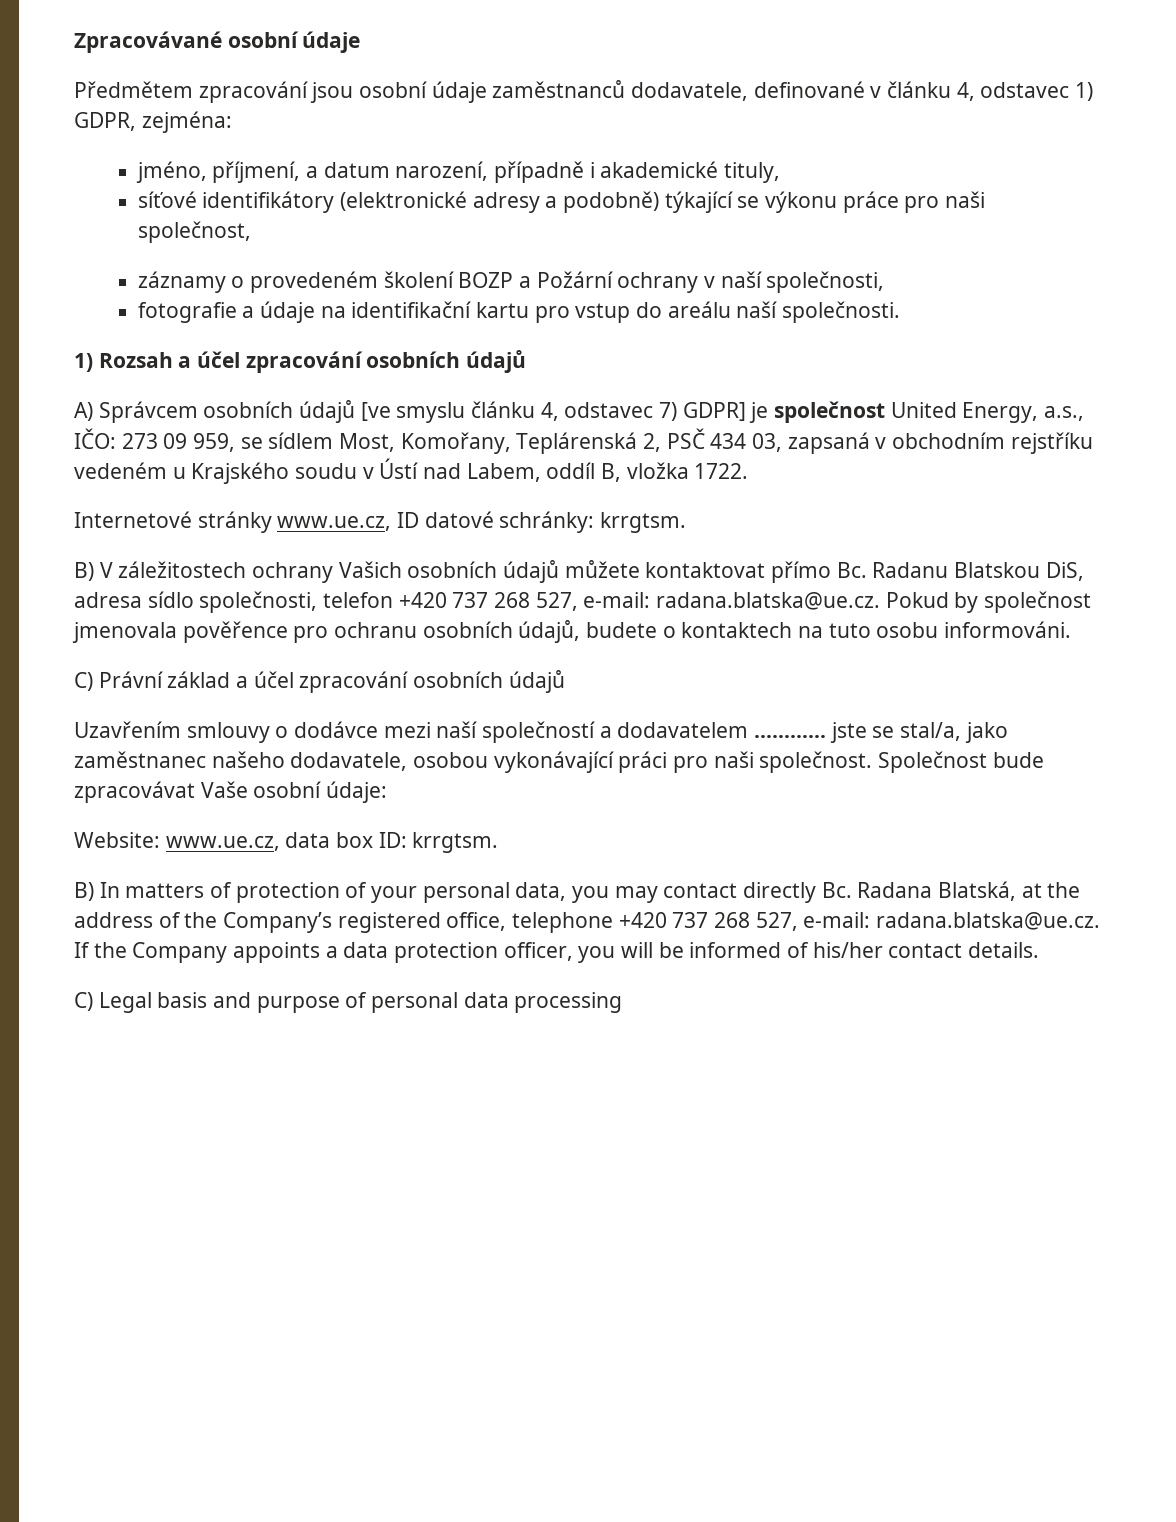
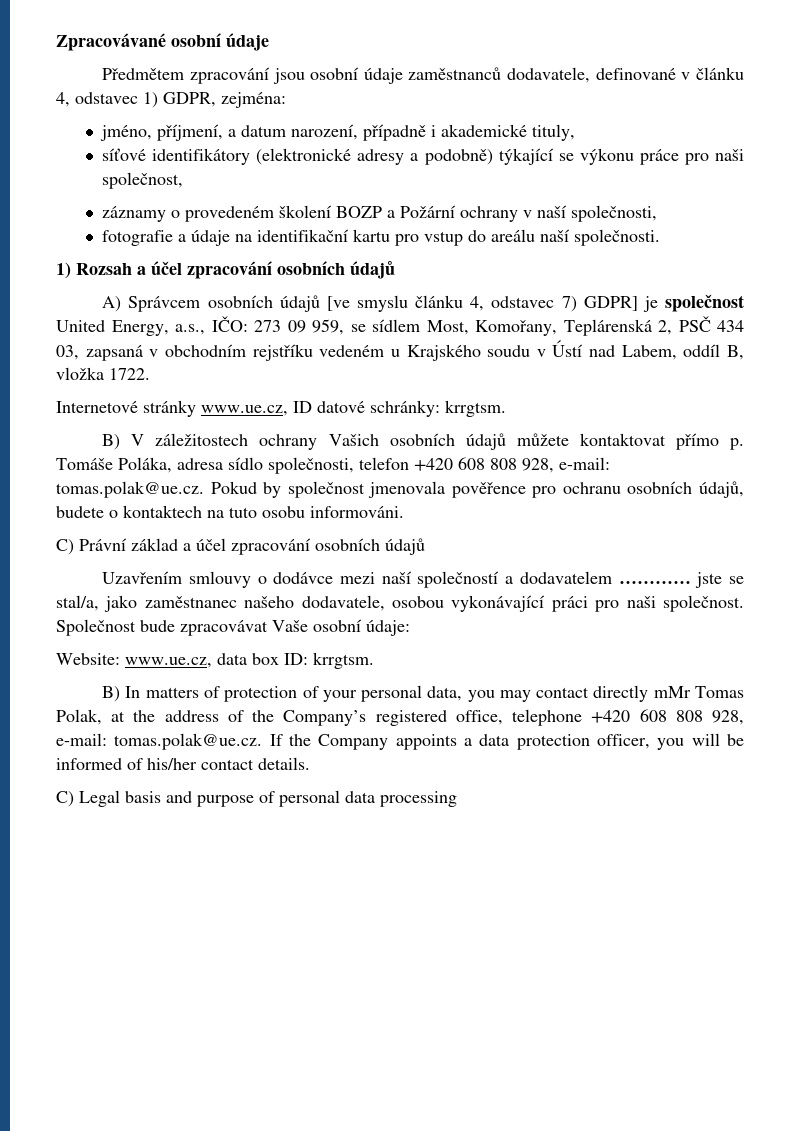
- B) V záležitostech ochrany Vašich osobních údajů můžete kontaktovat přímo Bc. Radanu Blatskou DiS, adresa sídlo společnosti, telefon +420 737 268 527, e-mail: radana.blatska@ue.cz. Pokud by společnost jmenovala pověřence pro ochranu osobních údajů, budete o kontaktech na tuto osobu informováni.
+ B) V záležitostech ochrany Vašich osobních údajů můžete kontaktovat přímo p. Tomáše Poláka, adresa sídlo společnosti, telefon +420 608 808 928, e-mail: tomas.polak@ue.cz. Pokud by společnost jmenovala pověřence pro ochranu osobních údajů, budete o kontaktech na tuto osobu informováni.
- B) In matters of protection of your personal data, you may contact directly Bc. Radana Blatská, at the address of the Company’s registered office, telephone +420 737 268 527, e-mail: radana.blatska@ue.cz. If the Company appoints a data protection officer, you will be informed of his/her contact details.
+ B) In matters of protection of your personal data, you may contact directly mMr Tomas Polak, at the address of the Company’s registered office, telephone +420 608 808 928, e-mail: tomas.polak@ue.cz. If the Company appoints a data protection officer, you will be informed of his/her contact details.

